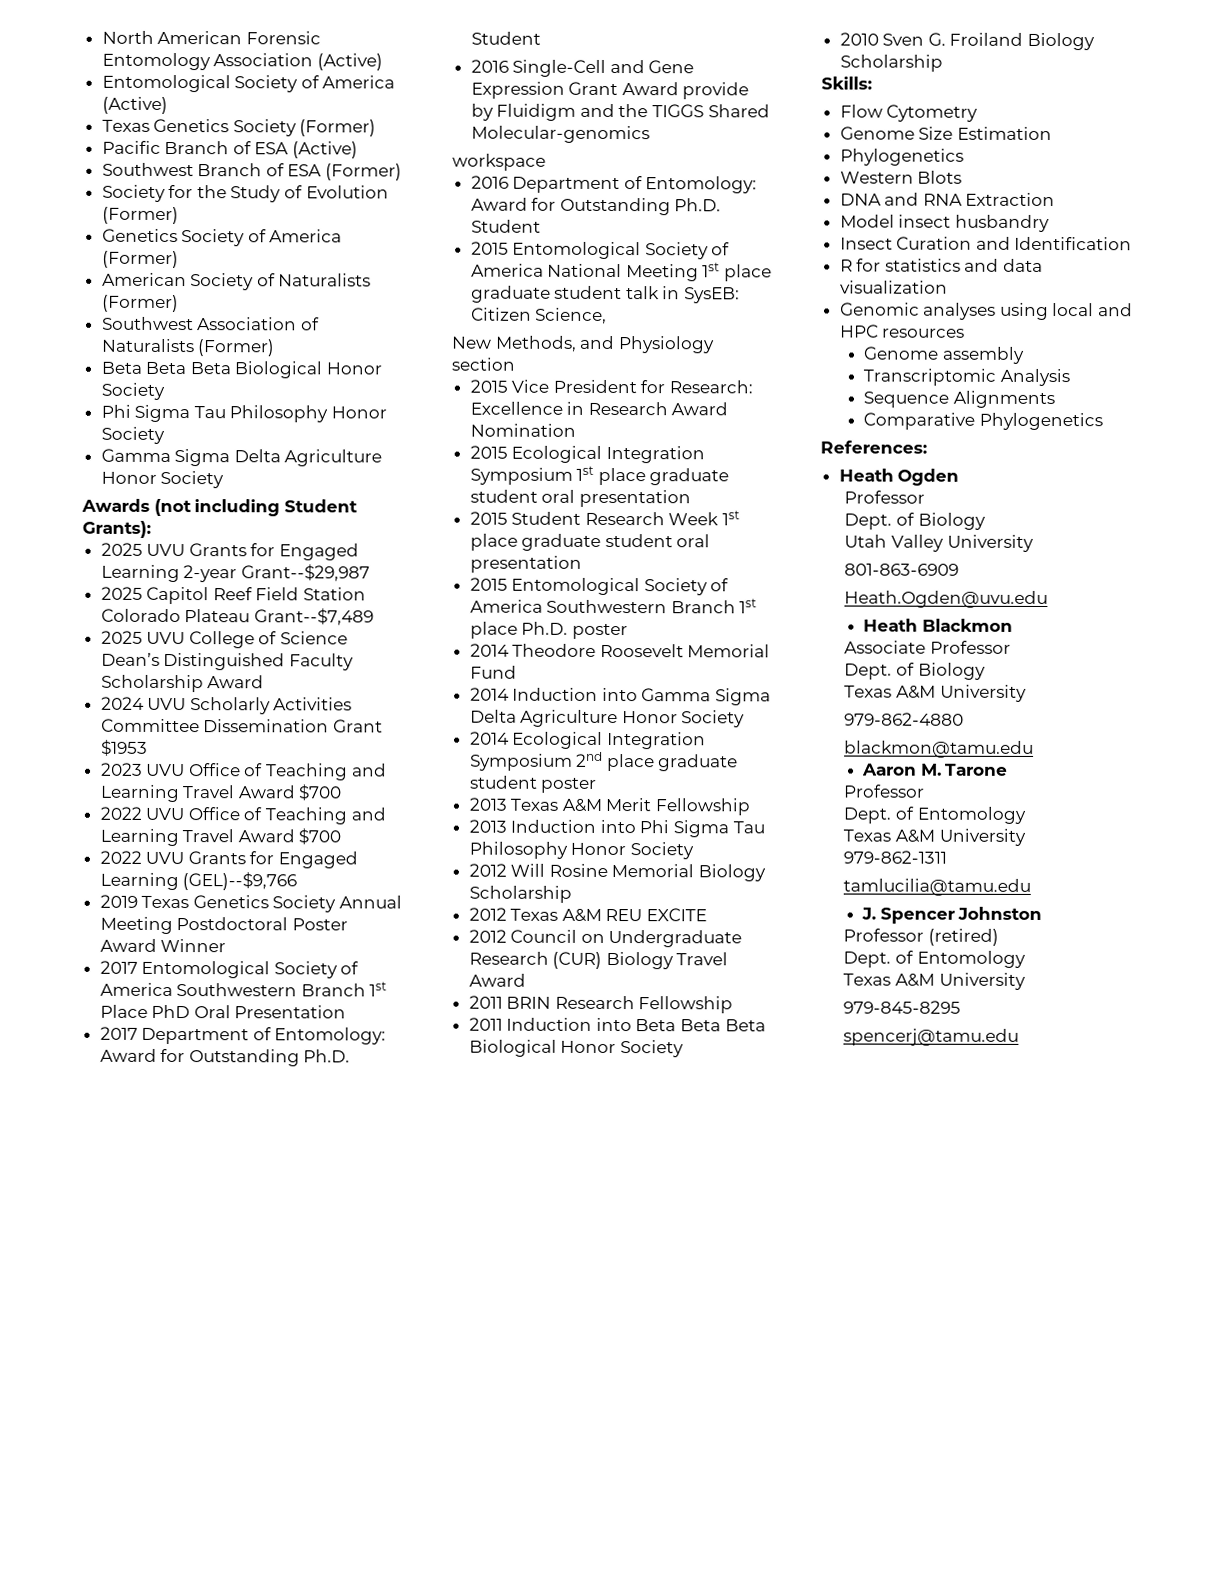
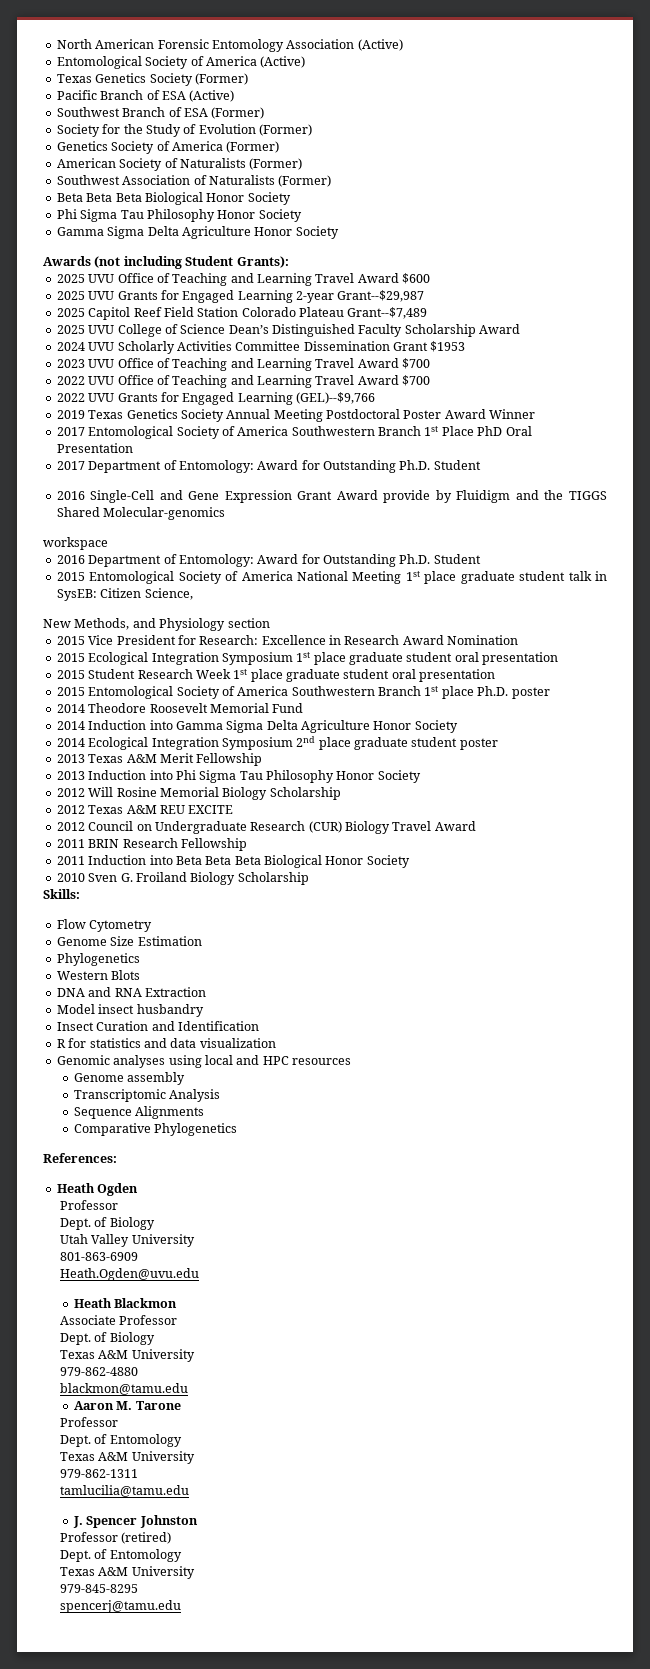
+ 2025 UVU Office of Teaching and Learning Travel Award $600

